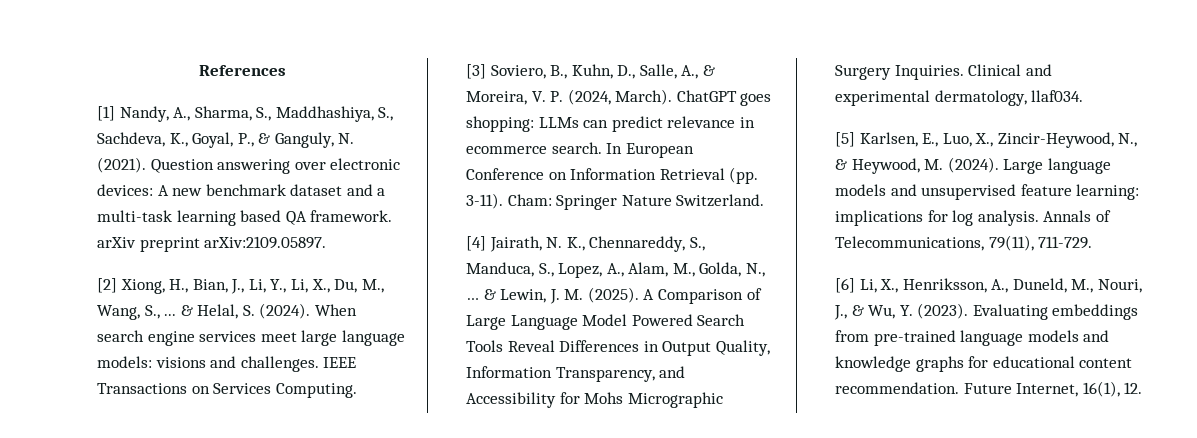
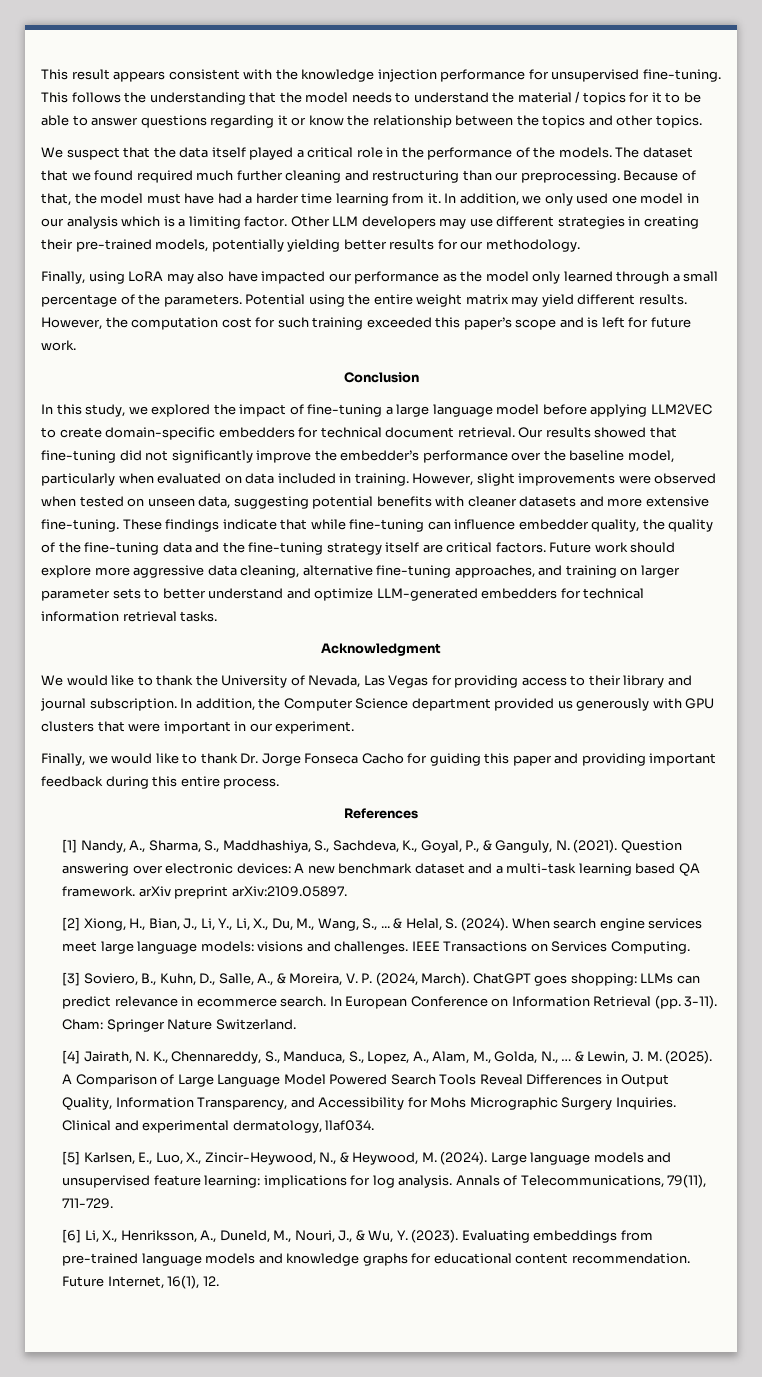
+ This result appears consistent with the knowledge injection performance for unsupervised fine-tuning. This follows the understanding that the model needs to understand the material / topics for it to be able to answer questions regarding it or know the relationship between the topics and other topics.
+ We suspect that the data itself played a critical role in the performance of the models. The dataset that we found required much further cleaning and restructuring than our preprocessing. Because of that, the model must have had a harder time learning from it. In addition, we only used one model in our analysis which is a limiting factor. Other LLM developers may use different strategies in creating their pre-trained models, potentially yielding better results for our methodology.
+ Finally, using LoRA may also have impacted our performance as the model only learned through a small percentage of the parameters. Potential using the entire weight matrix may yield different results. However, the computation cost for such training exceeded this paper’s scope and is left for future work.
+ Conclusion
+ In this study, we explored the impact of fine-tuning a large language model before applying LLM2VEC to create domain-specific embedders for technical document retrieval. Our results showed that fine-tuning did not significantly improve the embedder’s performance over the baseline model, particularly when evaluated on data included in training. However, slight improvements were observed when tested on unseen data, suggesting potential benefits with cleaner datasets and more extensive fine-tuning. These findings indicate that while fine-tuning can influence embedder quality, the quality of the fine-tuning data and the fine-tuning strategy itself are critical factors. Future work should explore more aggressive data cleaning, alternative fine-tuning approaches, and training on larger parameter sets to better understand and optimize LLM-generated embedders for technical information retrieval tasks.
+ Acknowledgment
+ We would like to thank the University of Nevada, Las Vegas for providing access to their library and journal subscription. In addition, the Computer Science department provided us generously with GPU clusters that were important in our experiment.
+ Finally, we would like to thank Dr. Jorge Fonseca Cacho for guiding this paper and providing important feedback during this entire process.

